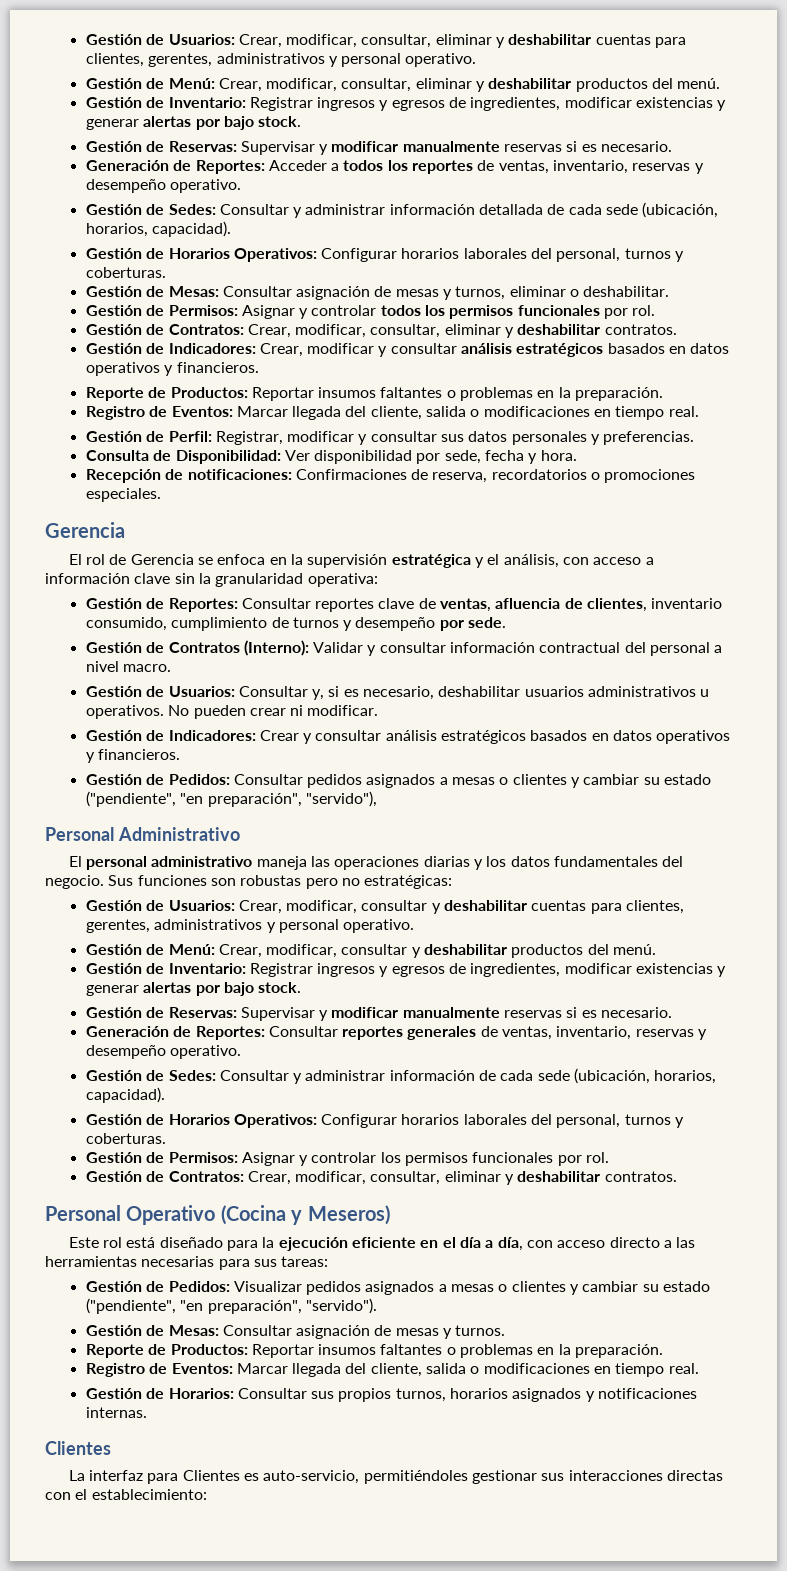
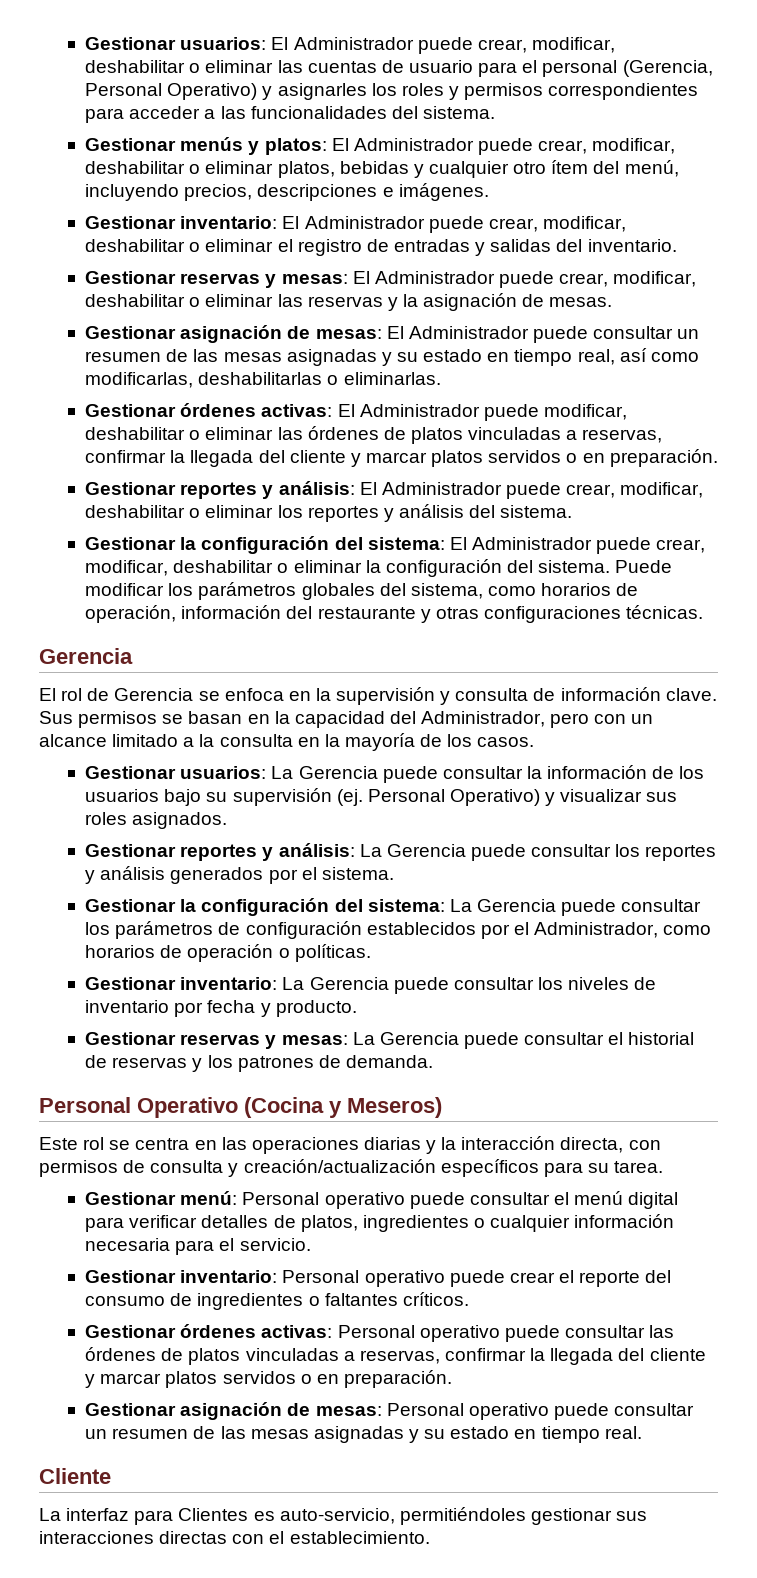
- Gestión de Usuarios: Crear, modificar, consultar, eliminar y deshabilitar cuentas para clientes, gerentes, administrativos y personal operativo.
- Gestión de Menú: Crear, modificar, consultar, eliminar y deshabilitar productos del menú.
- Gestión de Inventario: Registrar ingresos y egresos de ingredientes, modificar existencias y generar alertas por bajo stock.
- Gestión de Reservas: Supervisar y modificar manualmente reservas si es necesario.
- Generación de Reportes: Acceder a todos los reportes de ventas, inventario, reservas y desempeño operativo.
- Gestión de Sedes: Consultar y administrar información detallada de cada sede (ubicación, horarios, capacidad).
- Gestión de Horarios Operativos: Configurar horarios laborales del personal, turnos y coberturas.
- Gestión de Mesas: Consultar asignación de mesas y turnos, eliminar o deshabilitar.
- Gestión de Permisos: Asignar y controlar todos los permisos funcionales por rol.
- Gestión de Contratos: Crear, modificar, consultar, eliminar y deshabilitar contratos.
- Gestión de Indicadores: Crear, modificar y consultar análisis estratégicos basados en datos operativos y financieros.
- Reporte de Productos: Reportar insumos faltantes o problemas en la preparación.
- Registro de Eventos: Marcar llegada del cliente, salida o modificaciones en tiempo real.
- Gestión de Perfil: Registrar, modificar y consultar sus datos personales y preferencias.
- Consulta de Disponibilidad: Ver disponibilidad por sede, fecha y hora.
- Recepción de notificaciones: Confirmaciones de reserva, recordatorios o promociones especiales.
+ Gestionar usuarios: El Administrador puede crear, modificar, deshabilitar o eliminar las cuentas de usuario para el personal (Gerencia, Personal Operativo) y asignarles los roles y permisos correspondientes para acceder a las funcionalidades del sistema.
+ Gestionar menús y platos: El Administrador puede crear, modificar, deshabilitar o eliminar platos, bebidas y cualquier otro ítem del menú, incluyendo precios, descripciones e imágenes.
+ Gestionar inventario: El Administrador puede crear, modificar, deshabilitar o eliminar el registro de entradas y salidas del inventario.
+ Gestionar reservas y mesas: El Administrador puede crear, modificar, deshabilitar o eliminar las reservas y la asignación de mesas.
+ Gestionar asignación de mesas: El Administrador puede consultar un resumen de las mesas asignadas y su estado en tiempo real, así como modificarlas, deshabilitarlas o eliminarlas.
+ Gestionar órdenes activas: El Administrador puede modificar, deshabilitar o eliminar las órdenes de platos vinculadas a reservas, confirmar la llegada del cliente y marcar platos servidos o en preparación.
+ Gestionar reportes y análisis: El Administrador puede crear, modificar, deshabilitar o eliminar los reportes y análisis del sistema.
+ Gestionar la configuración del sistema: El Administrador puede crear, modificar, deshabilitar o eliminar la configuración del sistema. Puede modificar los parámetros globales del sistema, como horarios de operación, información del restaurante y otras configuraciones técnicas.
- El rol de Gerencia se enfoca en la supervisión estratégica y el análisis, con acceso a información clave sin la granularidad operativa:
- Gestión de Reportes: Consultar reportes clave de ventas, afluencia de clientes, inventario consumido, cumplimiento de turnos y desempeño por sede.
- Gestión de Contratos (Interno): Validar y consultar información contractual del personal a nivel macro.
- Gestión de Usuarios: Consultar y, si es necesario, deshabilitar usuarios administrativos u operativos. No pueden crear ni modificar.
- Gestión de Indicadores: Crear y consultar análisis estratégicos basados en datos operativos y financieros.
- Gestión de Pedidos: Consultar pedidos asignados a mesas o clientes y cambiar su estado ("pendiente", "en preparación", "servido"),
- Personal Administrativo
- El personal administrativo maneja las operaciones diarias y los datos fundamentales del negocio. Sus funciones son robustas pero no estratégicas:
- Gestión de Usuarios: Crear, modificar, consultar y deshabilitar cuentas para clientes, gerentes, administrativos y personal operativo.
- Gestión de Menú: Crear, modificar, consultar y deshabilitar productos del menú.
- Gestión de Inventario: Registrar ingresos y egresos de ingredientes, modificar existencias y generar alertas por bajo stock.
- Gestión de Reservas: Supervisar y modificar manualmente reservas si es necesario.
- Generación de Reportes: Consultar reportes generales de ventas, inventario, reservas y desempeño operativo.
- Gestión de Sedes: Consultar y administrar información de cada sede (ubicación, horarios, capacidad).
- Gestión de Horarios Operativos: Configurar horarios laborales del personal, turnos y coberturas.
- Gestión de Permisos: Asignar y controlar los permisos funcionales por rol.
- Gestión de Contratos: Crear, modificar, consultar, eliminar y deshabilitar contratos.
+ El rol de Gerencia se enfoca en la supervisión y consulta de información clave. Sus permisos se basan en la capacidad del Administrador, pero con un alcance limitado a la consulta en la mayoría de los casos.
+ Gestionar usuarios: La Gerencia puede consultar la información de los usuarios bajo su supervisión (ej. Personal Operativo) y visualizar sus roles asignados.
+ Gestionar reportes y análisis: La Gerencia puede consultar los reportes y análisis generados por el sistema.
+ Gestionar la configuración del sistema: La Gerencia puede consultar los parámetros de configuración establecidos por el Administrador, como horarios de operación o políticas.
+ Gestionar inventario: La Gerencia puede consultar los niveles de inventario por fecha y producto.
+ Gestionar reservas y mesas: La Gerencia puede consultar el historial de reservas y los patrones de demanda.
- Este rol está diseñado para la ejecución eficiente en el día a día, con acceso directo a las herramientas necesarias para sus tareas:
- Gestión de Pedidos: Visualizar pedidos asignados a mesas o clientes y cambiar su estado ("pendiente", "en preparación", "servido").
- Gestión de Mesas: Consultar asignación de mesas y turnos.
- Reporte de Productos: Reportar insumos faltantes o problemas en la preparación.
- Registro de Eventos: Marcar llegada del cliente, salida o modificaciones en tiempo real.
- Gestión de Horarios: Consultar sus propios turnos, horarios asignados y notificaciones internas.
- Clientes
+ Este rol se centra en las operaciones diarias y la interacción directa, con permisos de consulta y creación/actualización específicos para su tarea.
+ Gestionar menú: Personal operativo puede consultar el menú digital para verificar detalles de platos, ingredientes o cualquier información necesaria para el servicio.
+ Gestionar inventario: Personal operativo puede crear el reporte del consumo de ingredientes o faltantes críticos.
+ Gestionar órdenes activas: Personal operativo puede consultar las órdenes de platos vinculadas a reservas, confirmar la llegada del cliente y marcar platos servidos o en preparación.
+ Gestionar asignación de mesas: Personal operativo puede consultar un resumen de las mesas asignadas y su estado en tiempo real.
+ Cliente
- La interfaz para Clientes es auto-servicio, permitiéndoles gestionar sus interacciones directas con el establecimiento:
+ La interfaz para Clientes es auto-servicio, permitiéndoles gestionar sus interacciones directas con el establecimiento.

